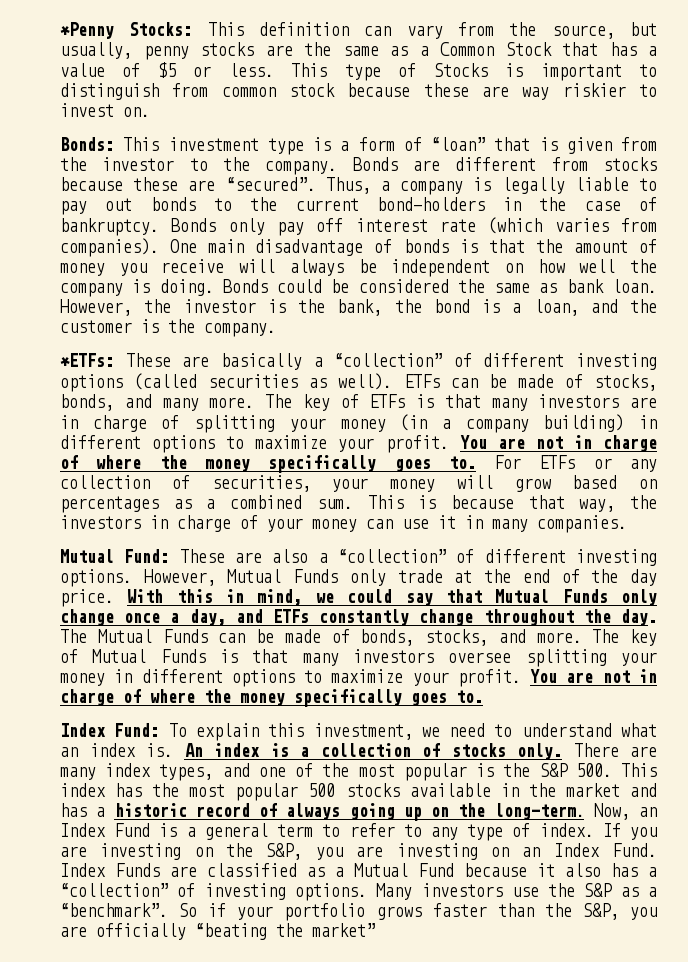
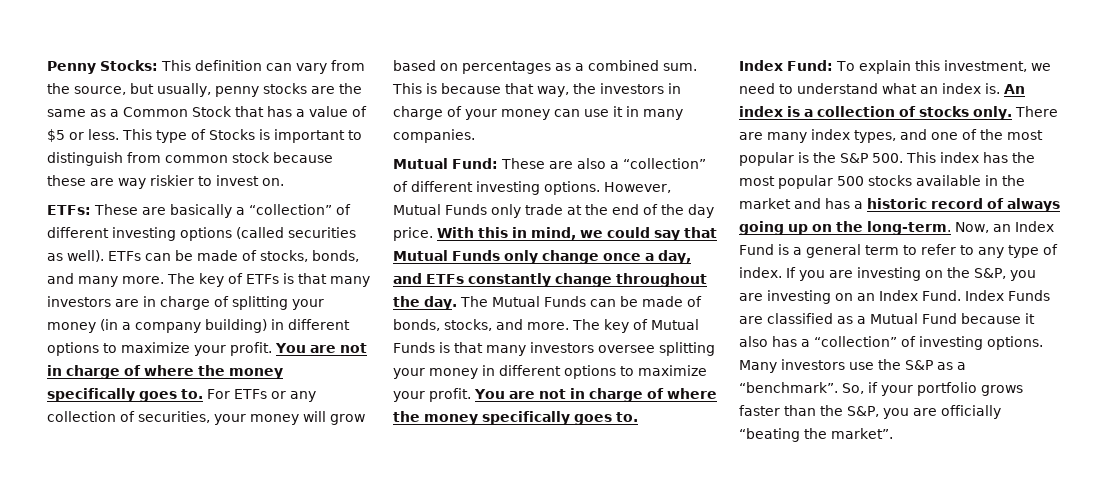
- *Penny Stocks: This definition can vary from the source, but usually, penny stocks are the same as a Common Stock that has a value of $5 or less.
+ Penny Stocks: This definition can vary from the source, but usually, penny stocks are the same as a Common Stock that has a value of $5 or less.
- Bonds: This investment type is a form of “loan” that is given from the investor to the company. Bonds are different from stocks because these are “secured”. Thus, a company is legally liable to pay out bonds to the current bond-holders in the case of bankruptcy. Bonds only pay off interest rate (which varies from companies). One main disadvantage of bonds is that the amount of money you receive will always be independent on how well the company is doing. Bonds could be considered the same as bank loan. However, the investor is the bank, the bond is a loan, and the customer is the company.
- *ETFs: These are basically a “collection” of different investing options (called securities as well).
+ ETFs: These are basically a “collection” of different investing options (called securities as well).
- So if your portfolio grows faster than the S&P, you are officially “beating the market”
+ So, if your portfolio grows faster than the S&P, you are officially “beating the market”.

